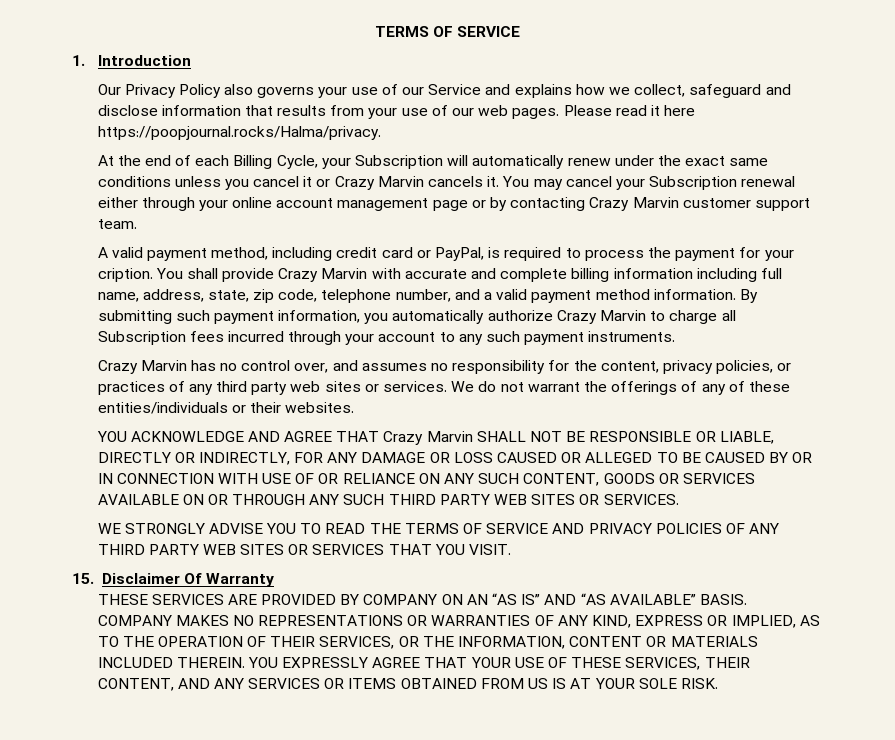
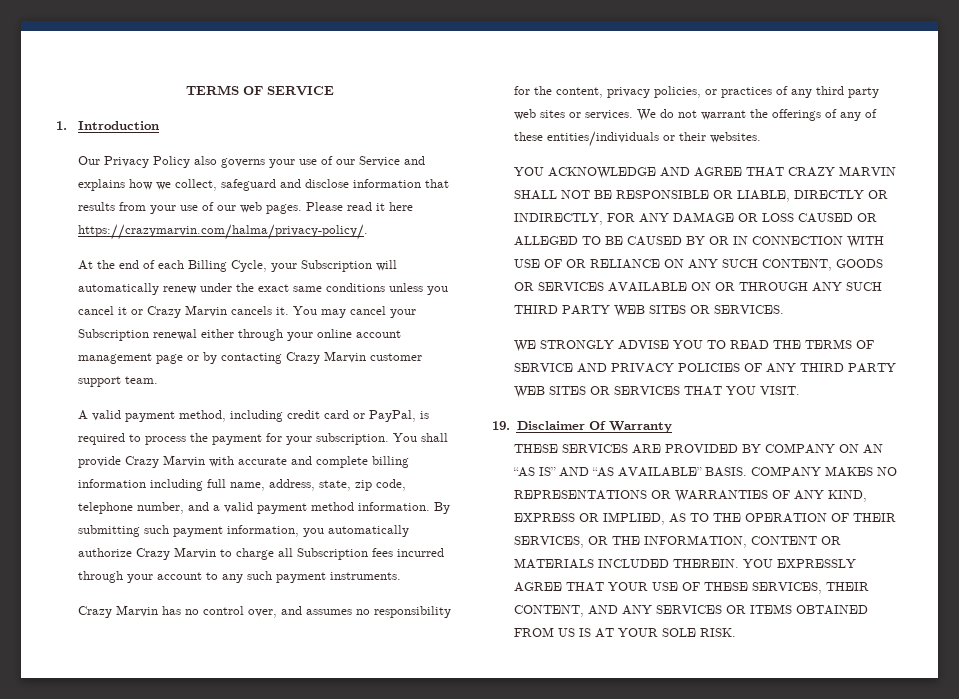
- Please read it here https://poopjournal.rocks/Halma/privacy.
+ Please read it here https://crazymarvin.com/halma/privacy-policy/.
- A valid payment method, including credit card or PayPal, is required to process the payment for your cription.
+ A valid payment method, including credit card or PayPal, is required to process the payment for your subscription.
- YOU ACKNOWLEDGE AND AGREE THAT Crazy Marvin SHALL NOT BE RESPONSIBLE OR LIABLE, DIRECTLY OR INDIRECTLY, FOR ANY DAMAGE OR LOSS CAUSED OR ALLEGED TO BE CAUSED BY OR IN CONNECTION WITH USE OF OR RELIANCE ON ANY SUCH CONTENT, GOODS OR SERVICES AVAILABLE ON OR THROUGH ANY SUCH THIRD PARTY WEB SITES OR SERVICES.
+ YOU ACKNOWLEDGE AND AGREE THAT CRAZY MARVIN SHALL NOT BE RESPONSIBLE OR LIABLE, DIRECTLY OR INDIRECTLY, FOR ANY DAMAGE OR LOSS CAUSED OR ALLEGED TO BE CAUSED BY OR IN CONNECTION WITH USE OF OR RELIANCE ON ANY SUCH CONTENT, GOODS OR SERVICES AVAILABLE ON OR THROUGH ANY SUCH THIRD PARTY WEB SITES OR SERVICES.
- 15. Disclaimer Of Warranty
+ 19. Disclaimer Of Warranty

